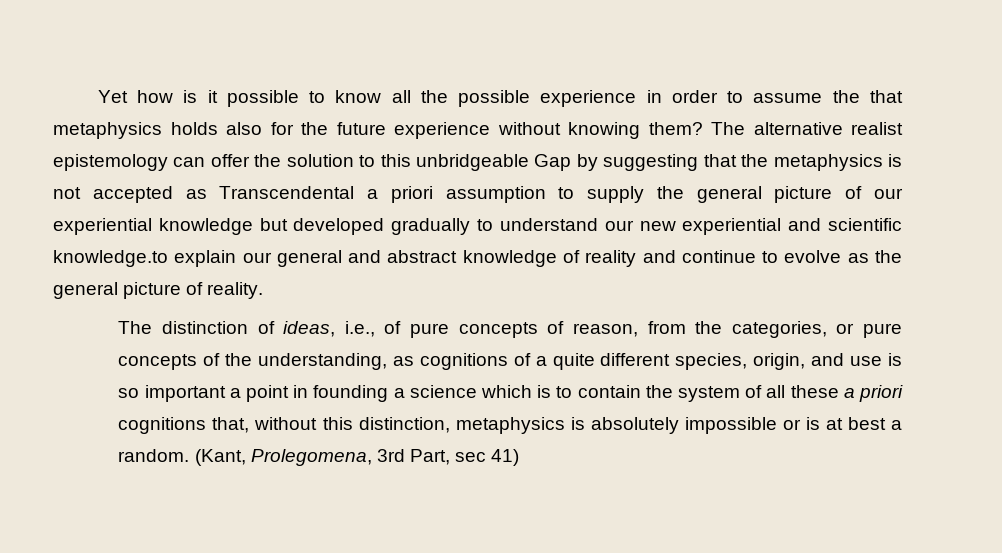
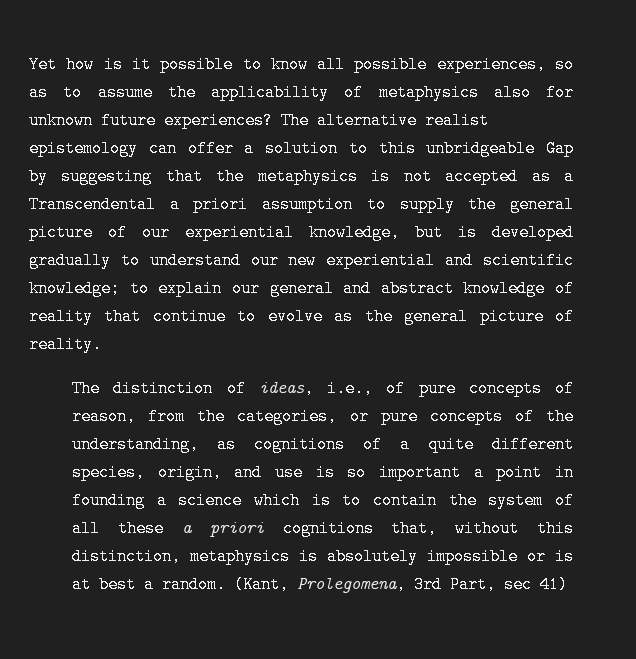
- Yet how is it possible to know all the possible experience in order to assume the that metaphysics holds also for the future experience without knowing them?
+ Yet how is it possible to know all possible experiences, so as to assume the applicability of metaphysics also for unknown future experiences?
- The alternative realist epistemology can offer the solution to this unbridgeable Gap by suggesting that the metaphysics is not accepted as Transcendental a priori assumption to supply the general picture of our experiential knowledge but developed gradually to understand our new experiential and scientific knowledge.to explain our general and abstract knowledge of reality and continue to evolve as the general picture of reality.
+ The alternative realist epistemology can offer a solution to this unbridgeable Gap by suggesting that the metaphysics is not accepted as a Transcendental a priori assumption to supply the general picture of our experiential knowledge, but is developed gradually to understand our new experiential and scientific knowledge; to explain our general and abstract knowledge of reality that continue to evolve as the general picture of reality.

